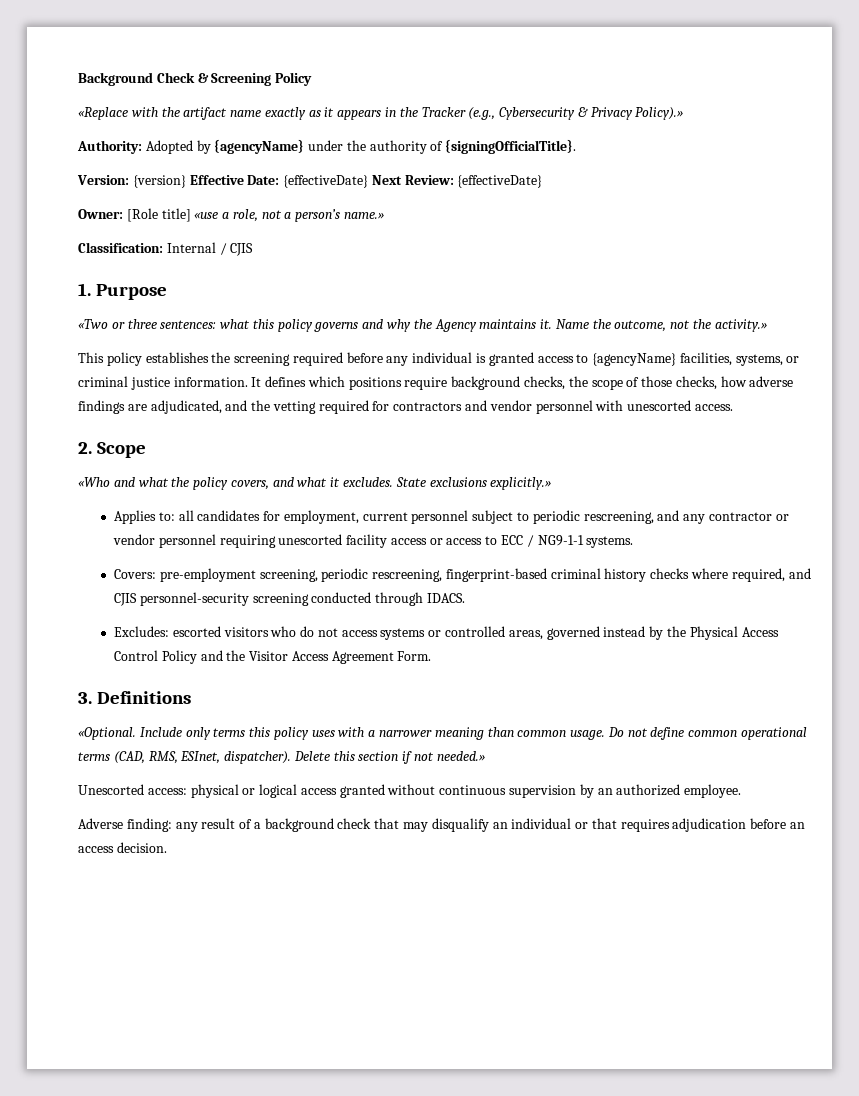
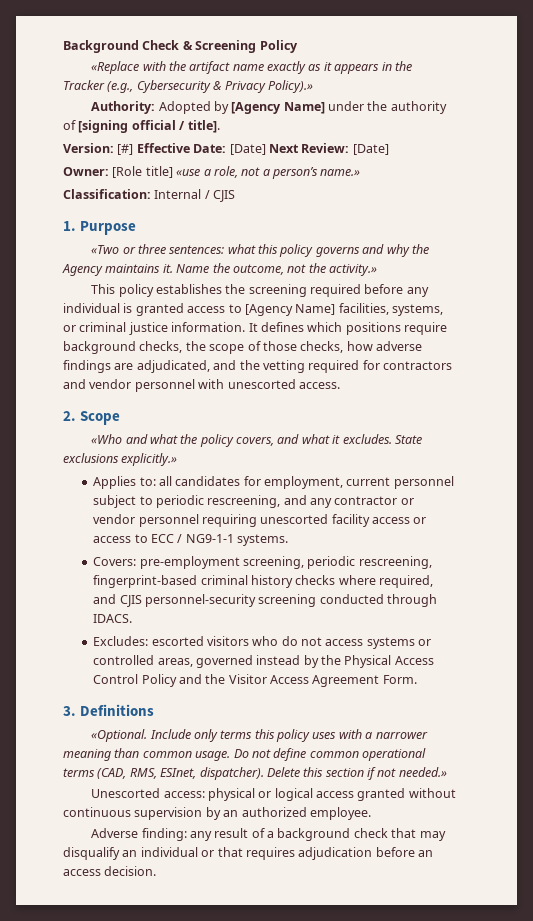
- Authority: Adopted by {agencyName} under the authority of {signingOfficialTitle}.
+ Authority: Adopted by [Agency Name] under the authority of [signing official / title].
- Version: {version} Effective Date: {effectiveDate} Next Review: {effectiveDate}
+ Version: [#] Effective Date: [Date] Next Review: [Date]
- This policy establishes the screening required before any individual is granted access to {agencyName} facilities, systems, or criminal justice information.
+ This policy establishes the screening required before any individual is granted access to [Agency Name] facilities, systems, or criminal justice information.

